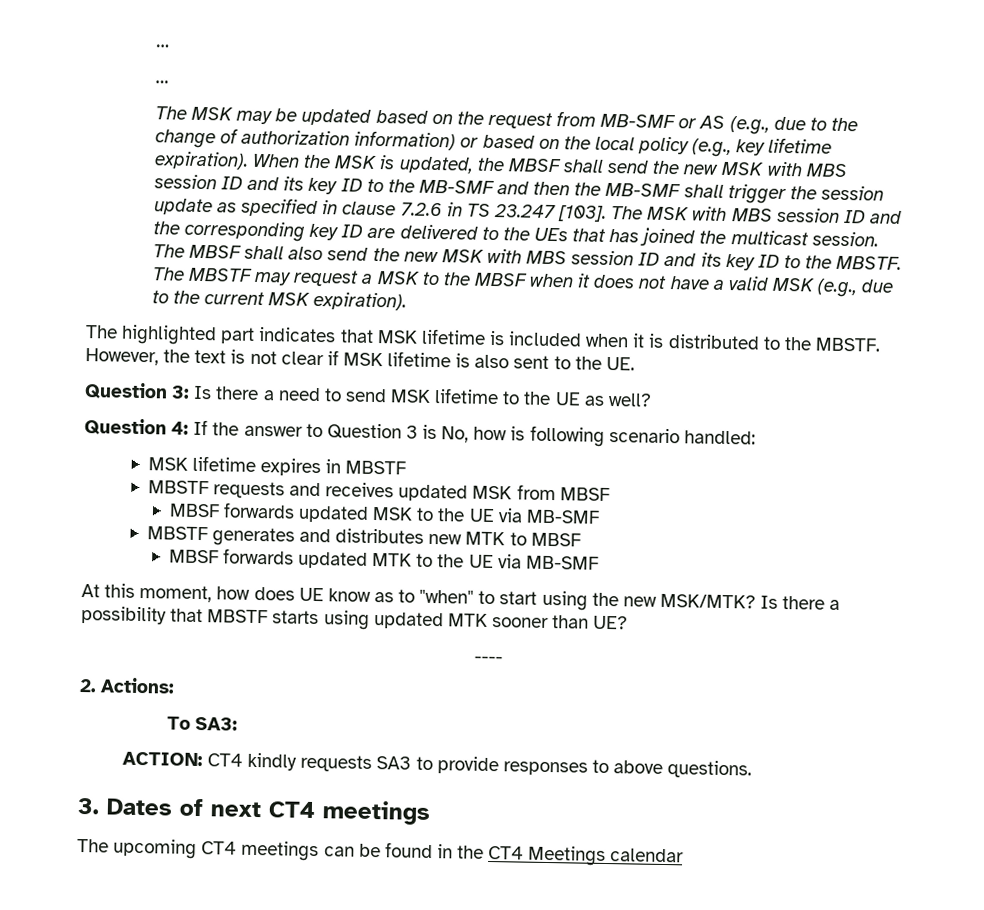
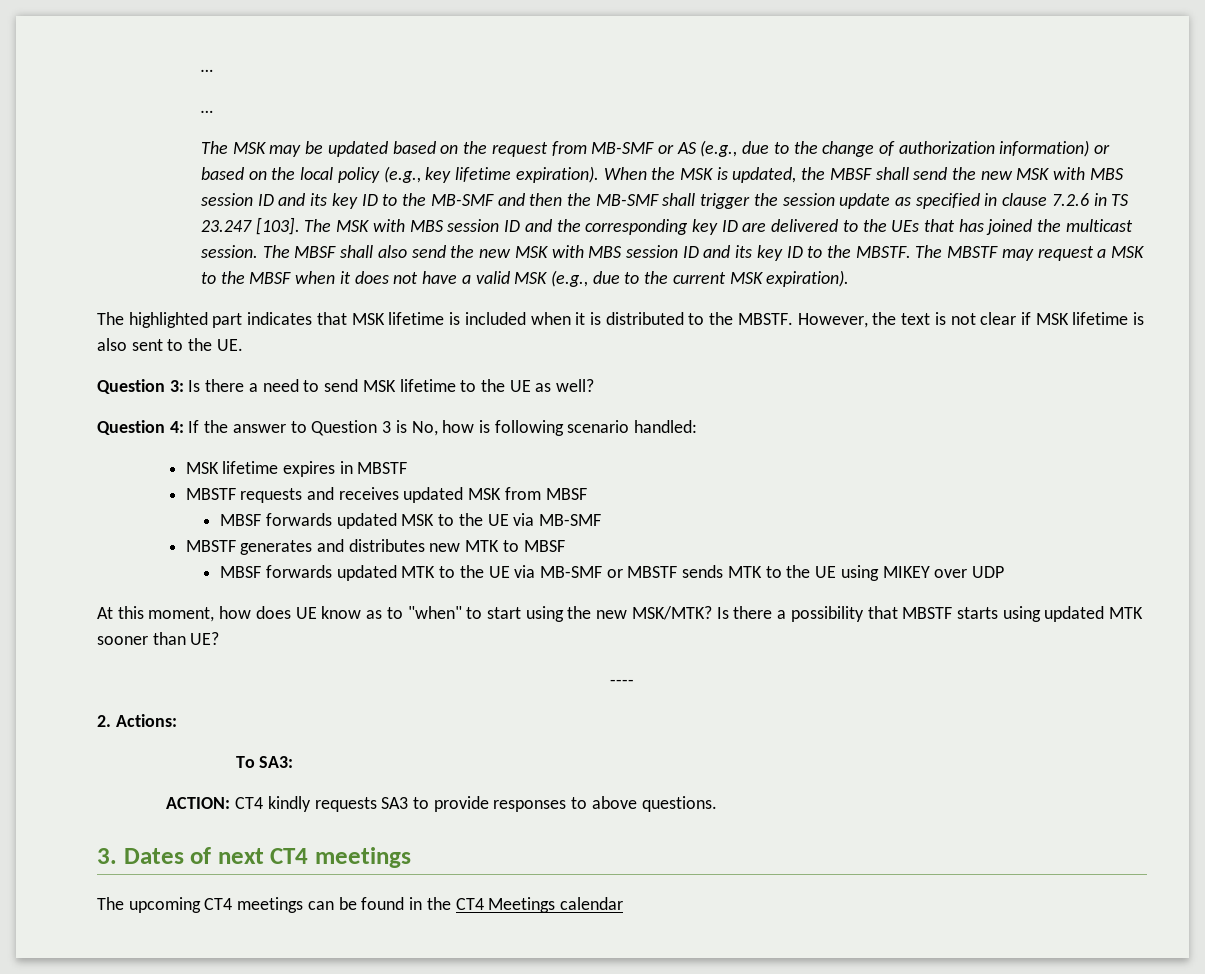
- MBSF forwards updated MTK to the UE via MB-SMF
+ MBSF forwards updated MTK to the UE via MB-SMF or MBSTF sends MTK to the UE using MIKEY over UDP

